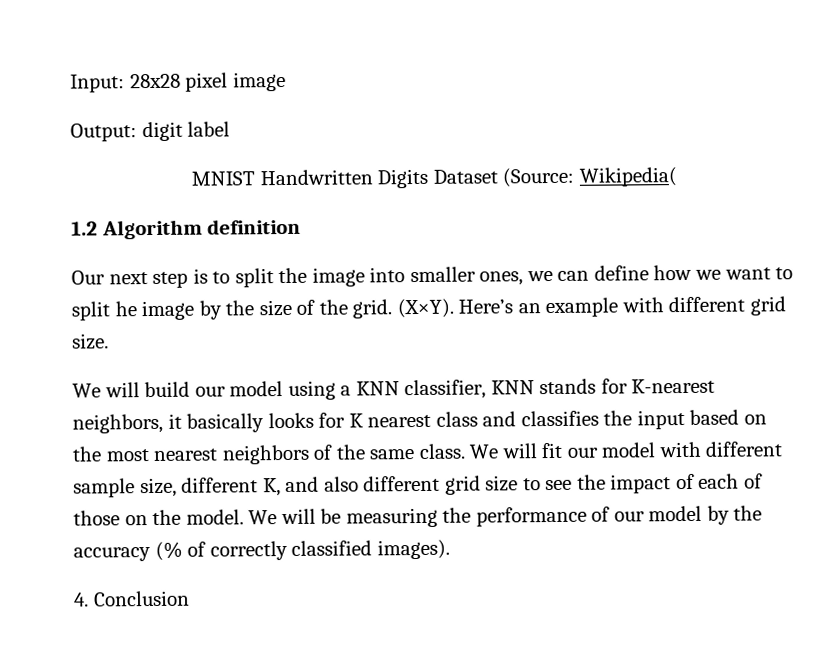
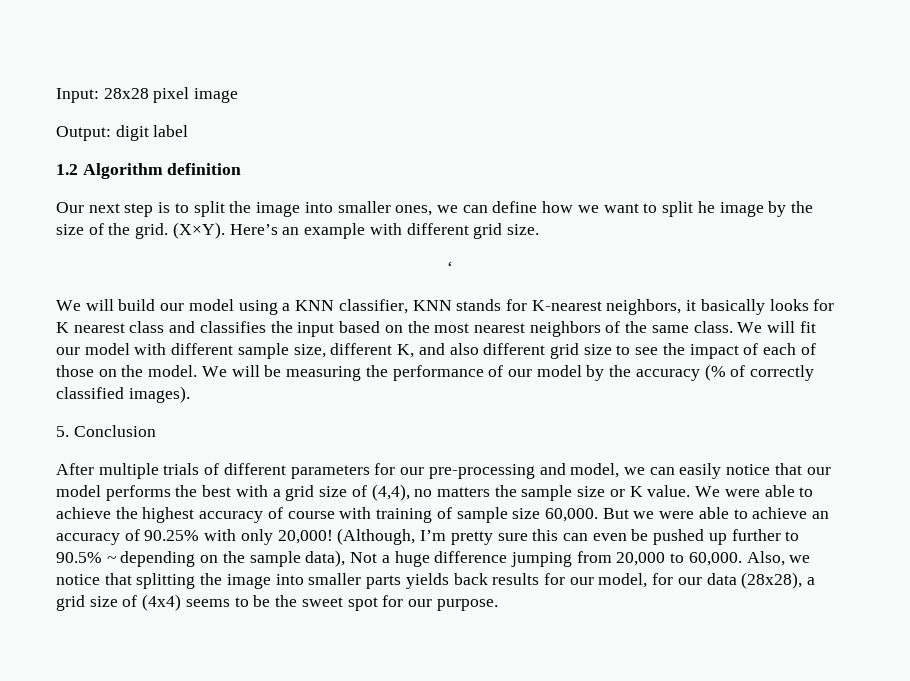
- MNIST Handwritten Digits Dataset (Source: Wikipedia(
+ ‘
- 4. Conclusion
+ 5. Conclusion
+ After multiple trials of different parameters for our pre-processing and model, we can easily notice that our model performs the best with a grid size of (4,4), no matters the sample size or K value. We were able to achieve the highest accuracy of course with training of sample size 60,000. But we were able to achieve an accuracy of 90.25% with only 20,000! (Although, I’m pretty sure this can even be pushed up further to 90.5% ~ depending on the sample data), Not a huge difference jumping from 20,000 to 60,000. Also, we notice that splitting the image into smaller parts yields back results for our model, for our data (28x28), a grid size of (4x4) seems to be the sweet spot for our purpose.

